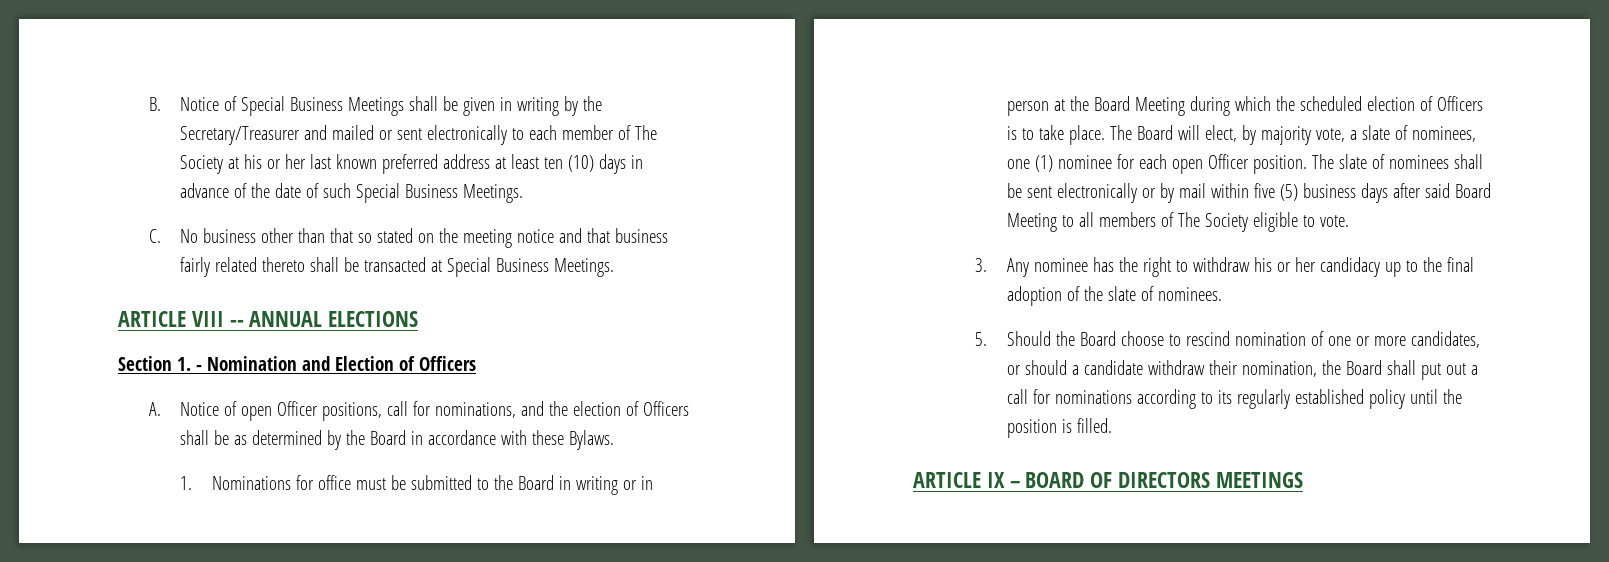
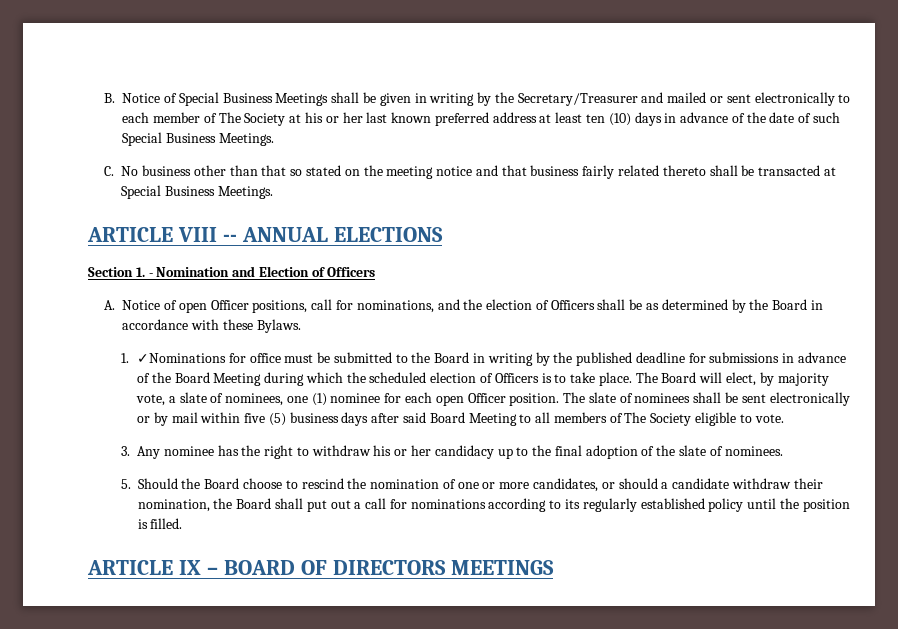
- 1. Nominations for office must be submitted to the Board in writing or in person at the Board Meeting during which the scheduled election of Officers is to take place.
+ 1. ✓Nominations for office must be submitted to the Board in writing by the published deadline for submissions in advance of the Board Meeting during which the scheduled election of Officers is to take place.
- 5. Should the Board choose to rescind nomination of one or more candidates, or should a candidate withdraw their nomination, the Board shall put out a call for nominations according to its regularly established policy until the position is filled.
+ 5. Should the Board choose to rescind the nomination of one or more candidates, or should a candidate withdraw their nomination, the Board shall put out a call for nominations according to its regularly established policy until the position is filled.

